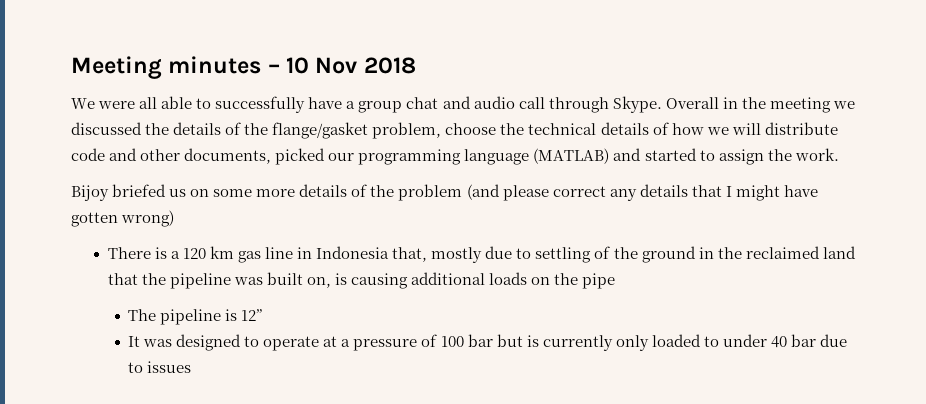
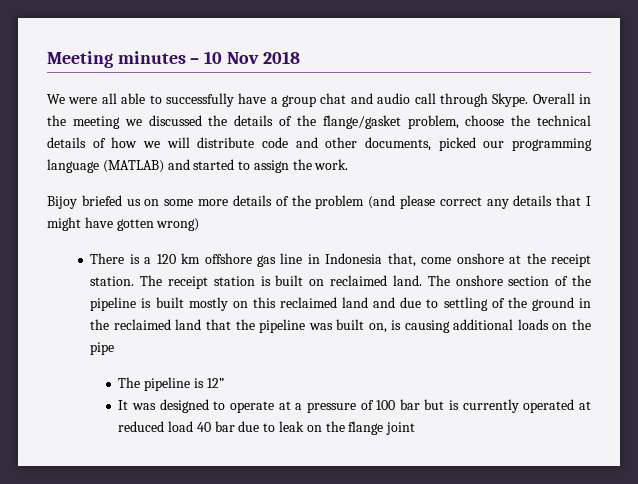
- There is a 120 km gas line in Indonesia that, mostly due to settling of the ground in the reclaimed land that the pipeline was built on, is causing additional loads on the pipe
+ There is a 120 km offshore gas line in Indonesia that, come onshore at the receipt station. The receipt station is built on reclaimed land. The onshore section of the pipeline is built mostly on this reclaimed land and due to settling of the ground in the reclaimed land that the pipeline was built on, is causing additional loads on the pipe
- It was designed to operate at a pressure of 100 bar but is currently only loaded to under 40 bar due to issues
+ It was designed to operate at a pressure of 100 bar but is currently operated at reduced load 40 bar due to leak on the flange joint

